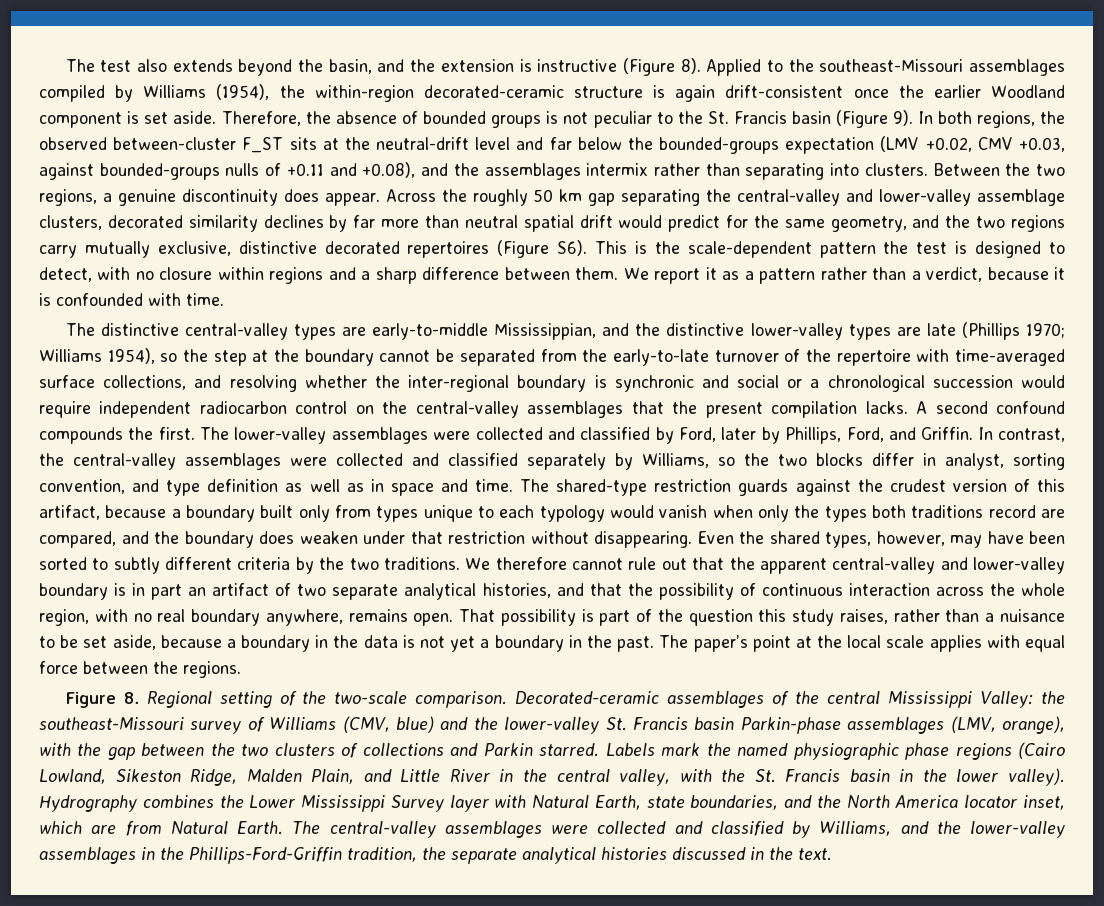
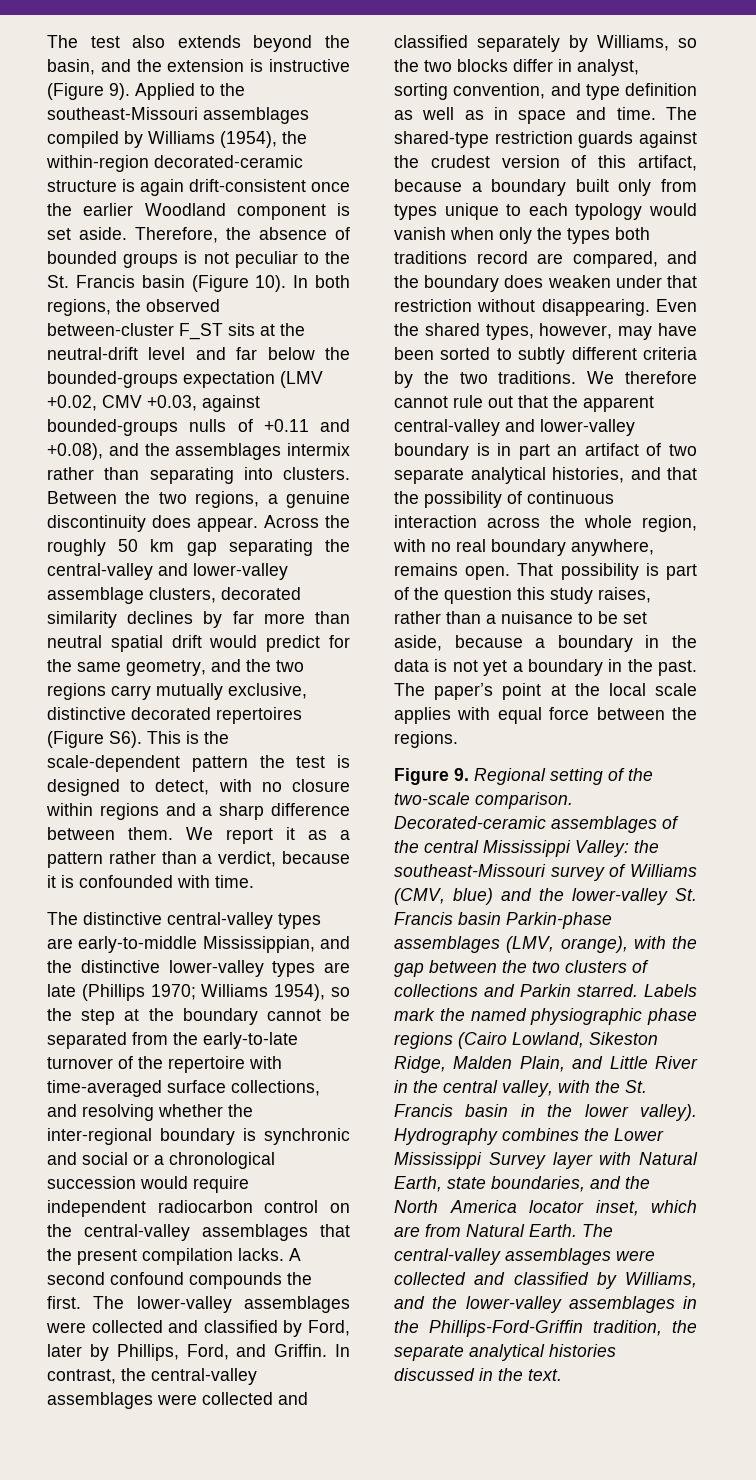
- The test also extends beyond the basin, and the extension is instructive (Figure 8).
+ The test also extends beyond the basin, and the extension is instructive (Figure 9).
- Therefore, the absence of bounded groups is not peculiar to the St. Francis basin (Figure 9).
+ Therefore, the absence of bounded groups is not peculiar to the St. Francis basin (Figure 10).
- Figure 8. Regional setting of the two-scale comparison.
+ Figure 9. Regional setting of the two-scale comparison.

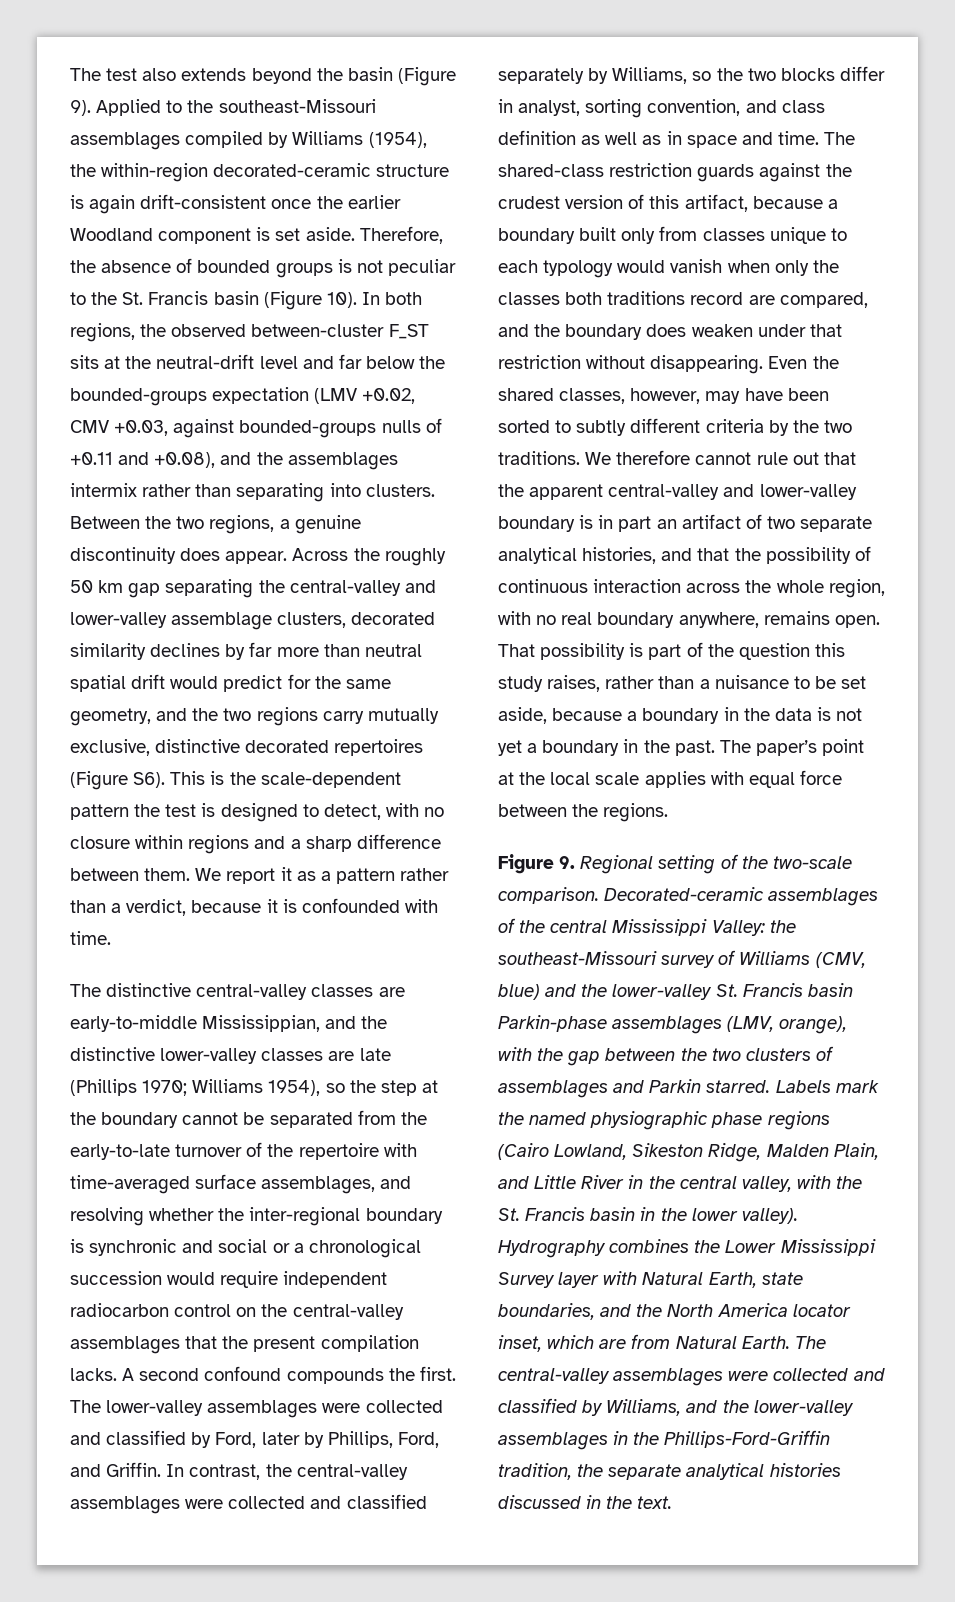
- The test also extends beyond the basin, and the extension is instructive (Figure 9).
+ The test also extends beyond the basin (Figure 9).
- The distinctive central-valley types are early-to-middle Mississippian, and the distinctive lower-valley types are late (Phillips 1970;
+ The distinctive central-valley classes are early-to-middle Mississippian, and the distinctive lower-valley classes are late (Phillips 1970;
- Williams 1954), so the step at the boundary cannot be separated from the early-to-late turnover of the repertoire with time-averaged surface collections, and resolving whether the inter-regional boundary is synchronic and social or a chronological succession would require independent radiocarbon control on the central-valley assemblages that the present compilation lacks.
+ Williams 1954), so the step at the boundary cannot be separated from the early-to-late turnover of the repertoire with time-averaged surface assemblages, and resolving whether the inter-regional boundary is synchronic and social or a chronological succession would require independent radiocarbon control on the central-valley assemblages that the present compilation lacks.
- In contrast, the central-valley assemblages were collected and classified separately by Williams, so the two blocks differ in analyst, sorting convention, and type definition as well as in space and time.
+ In contrast, the central-valley assemblages were collected and classified separately by Williams, so the two blocks differ in analyst, sorting convention, and class definition as well as in space and time.
- The shared-type restriction guards against the crudest version of this artifact, because a boundary built only from types unique to each typology would vanish when only the types both traditions record are compared, and the boundary does weaken under that restriction without disappearing.
+ The shared-class restriction guards against the crudest version of this artifact, because a boundary built only from classes unique to each typology would vanish when only the classes both traditions record are compared, and the boundary does weaken under that restriction without disappearing.
- Even the shared types, however, may have been sorted to subtly different criteria by the two traditions.
+ Even the shared classes, however, may have been sorted to subtly different criteria by the two traditions.
- Decorated-ceramic assemblages of the central Mississippi Valley: the southeast-Missouri survey of Williams (CMV, blue) and the lower-valley St. Francis basin Parkin-phase assemblages (LMV, orange), with the gap between the two clusters of collections and Parkin starred.
+ Decorated-ceramic assemblages of the central Mississippi Valley: the southeast-Missouri survey of Williams (CMV, blue) and the lower-valley St. Francis basin Parkin-phase assemblages (LMV, orange), with the gap between the two clusters of assemblages and Parkin starred.

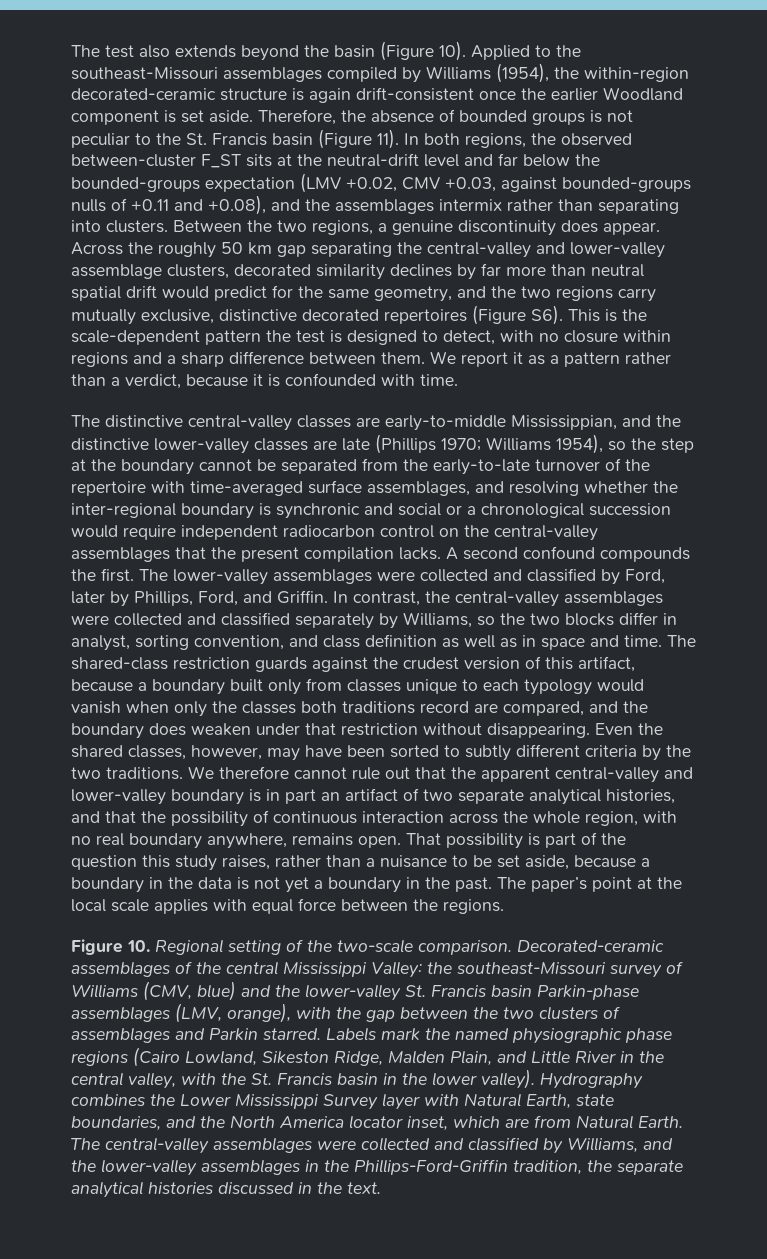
- The test also extends beyond the basin (Figure 9).
+ The test also extends beyond the basin (Figure 10).
- Therefore, the absence of bounded groups is not peculiar to the St. Francis basin (Figure 10).
+ Therefore, the absence of bounded groups is not peculiar to the St. Francis basin (Figure 11).
- Figure 9. Regional setting of the two-scale comparison.
+ Figure 10. Regional setting of the two-scale comparison.

